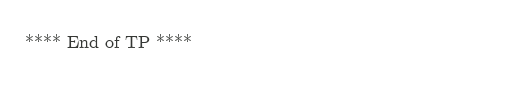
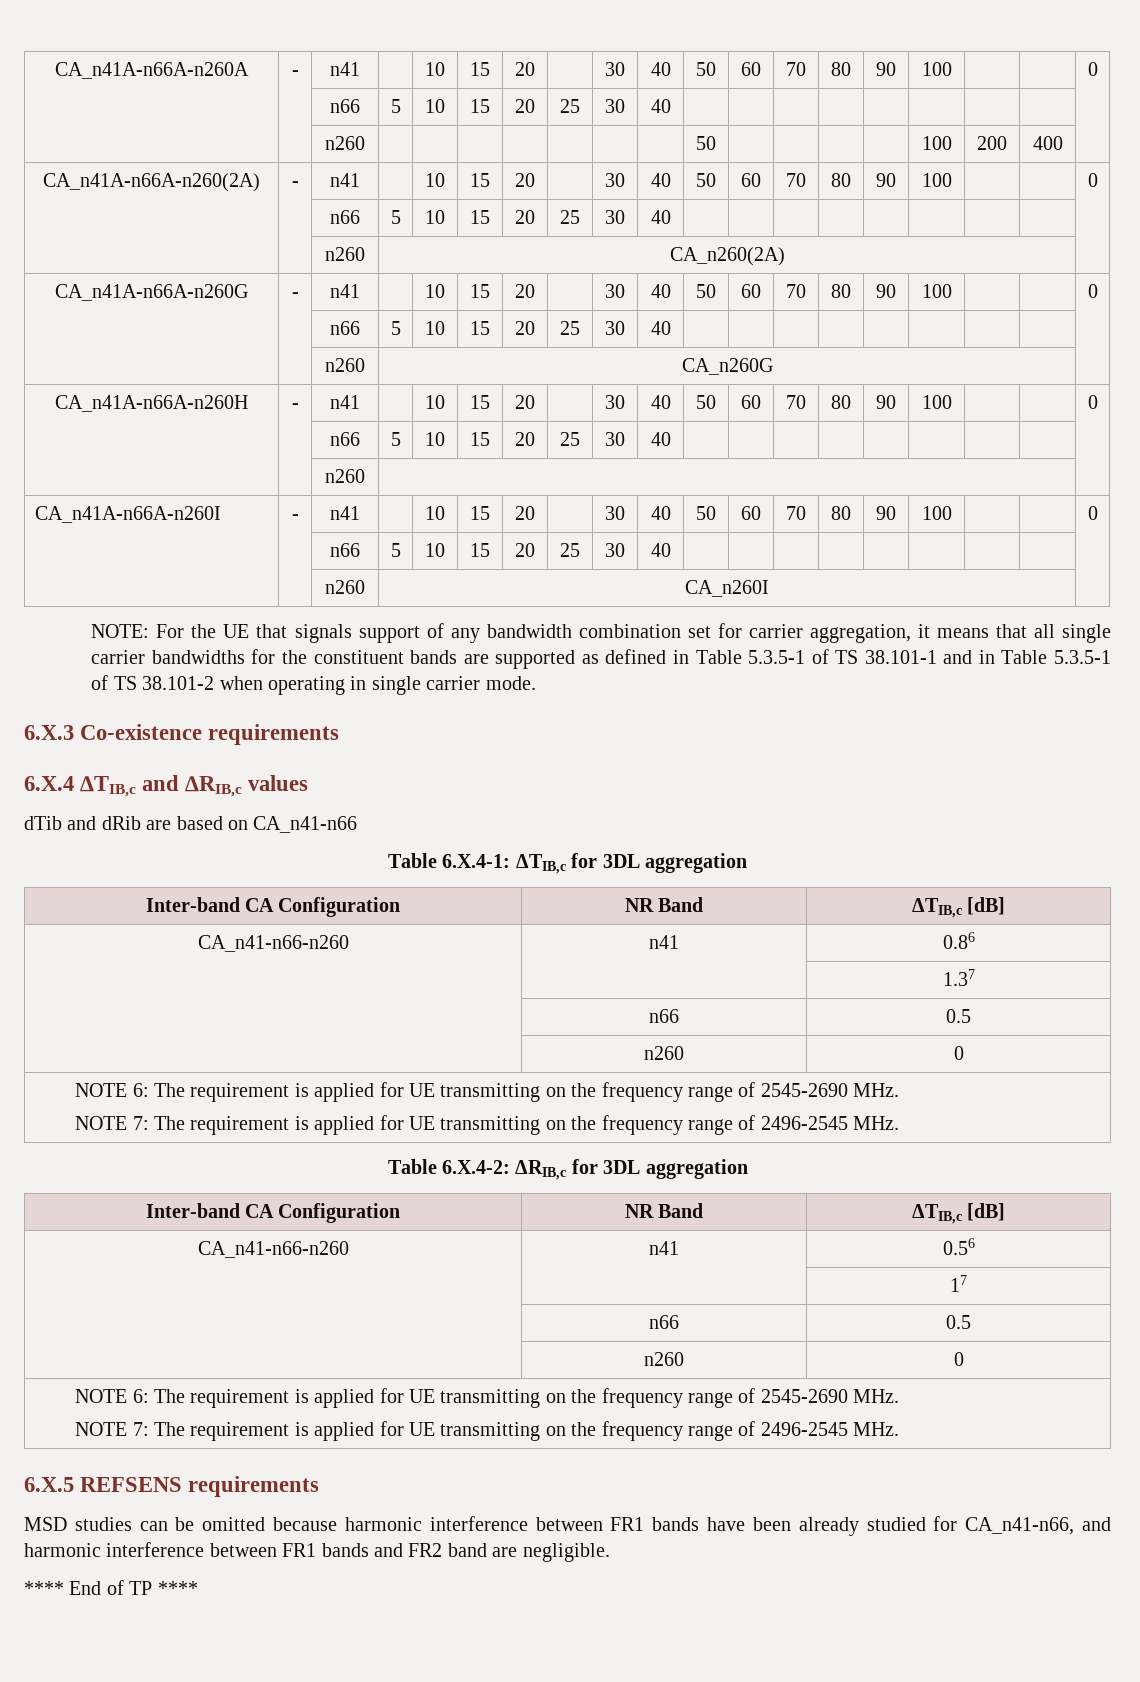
+ CA_n41A-n66A-n260A | - | n41 | | 10 | 15 | 20 | | 30 | 40 | 50 | 60 | 70 | 80 | 90 | 100 | | | 0
+ | | n66 | 5 | 10 | 15 | 20 | 25 | 30 | 40 | | | | | | | | |
+ | | n260 | | | | | | | | 50 | | | | | 100 | 200 | 400 |
+ CA_n41A-n66A-n260(2A) | - | n41 | | 10 | 15 | 20 | | 30 | 40 | 50 | 60 | 70 | 80 | 90 | 100 | | | 0
+ | | n66 | 5 | 10 | 15 | 20 | 25 | 30 | 40 | | | | | | | | |
+ | | n260 | CA_n260(2A) |
+ CA_n41A-n66A-n260G | - | n41 | | 10 | 15 | 20 | | 30 | 40 | 50 | 60 | 70 | 80 | 90 | 100 | | | 0
+ | | n66 | 5 | 10 | 15 | 20 | 25 | 30 | 40 | | | | | | | | |
+ | | n260 | CA_n260G |
+ CA_n41A-n66A-n260H | - | n41 | | 10 | 15 | 20 | | 30 | 40 | 50 | 60 | 70 | 80 | 90 | 100 | | | 0
+ | | n66 | 5 | 10 | 15 | 20 | 25 | 30 | 40 | | | | | | | | |
+ | | n260 | |
+ CA_n41A-n66A-n260I | - | n41 | | 10 | 15 | 20 | | 30 | 40 | 50 | 60 | 70 | 80 | 90 | 100 | | | 0
+ | | n66 | 5 | 10 | 15 | 20 | 25 | 30 | 40 | | | | | | | | |
+ | | n260 | CA_n260I |
+ NOTE: For the UE that signals support of any bandwidth combination set for carrier aggregation, it means that all single carrier bandwidths for the constituent bands are supported as defined in Table 5.3.5-1 of TS 38.101-1 and in Table 5.3.5-1 of TS 38.101-2 when operating in single carrier mode.
+ 6.X.3 Co-existence requirements
+ 6.X.4 ∆TIB,c and ∆RIB,c values
+ dTib and dRib are based on CA_n41-n66
+ Table 6.X.4-1: ΔTIB,c for 3DL aggregation
+ Inter-band CA Configuration | NR Band | ΔTIB,c [dB]
+ CA_n41-n66-n260 | n41 | 0.86
+ | | 1.37
+ | n66 | 0.5
+ | n260 | 0
+ NOTE 6: The requirement is applied for UE transmitting on the frequency range of 2545-2690 MHz.
+ NOTE 7: The requirement is applied for UE transmitting on the frequency range of 2496-2545 MHz.
+ Table 6.X.4-2: ΔRIB,c for 3DL aggregation
+ Inter-band CA Configuration | NR Band | ΔTIB,c [dB]
+ CA_n41-n66-n260 | n41 | 0.56
+ | | 17
+ | n66 | 0.5
+ | n260 | 0
+ NOTE 6: The requirement is applied for UE transmitting on the frequency range of 2545-2690 MHz.
+ NOTE 7: The requirement is applied for UE transmitting on the frequency range of 2496-2545 MHz.
+ 6.X.5 REFSENS requirements
+ MSD studies can be omitted because harmonic interference between FR1 bands have been already studied for CA_n41-n66, and harmonic interference between FR1 bands and FR2 band are negligible.

